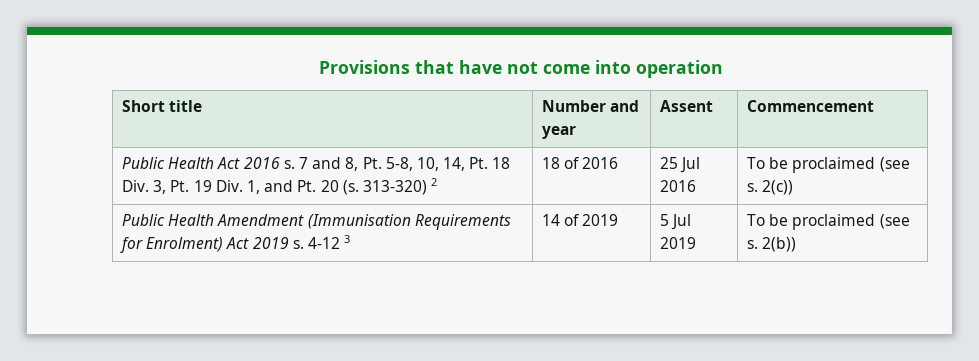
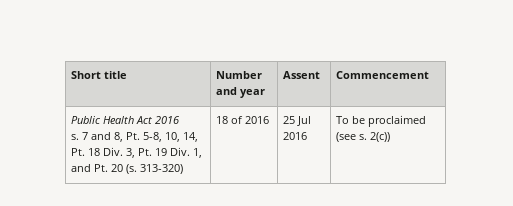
- Provisions that have not come into operation
- Public Health Act 2016 s. 7 and 8, Pt. 5-8, 10, 14, Pt. 18 Div. 3, Pt. 19 Div. 1, and Pt. 20 (s. 313-320) 2 | 18 of 2016 | 25 Jul 2016 | To be proclaimed (see s. 2(c))
+ Public Health Act 2016
+ s. 7 and 8, Pt. 5-8, 10, 14, Pt. 18 Div. 3, Pt. 19 Div. 1, and Pt. 20 (s. 313-320) | 18 of 2016 | 25 Jul 2016 | To be proclaimed (see s. 2(c))
- Public Health Amendment (Immunisation Requirements for Enrolment) Act 2019 s. 4-12 3 | 14 of 2019 | 5 Jul 2019 | To be proclaimed (see s. 2(b))

